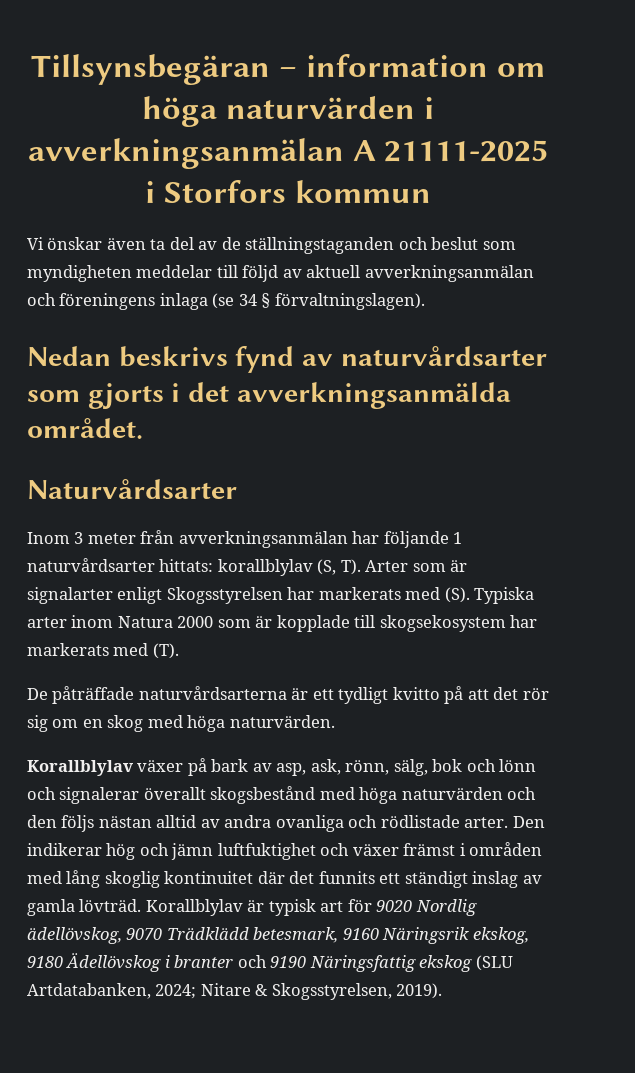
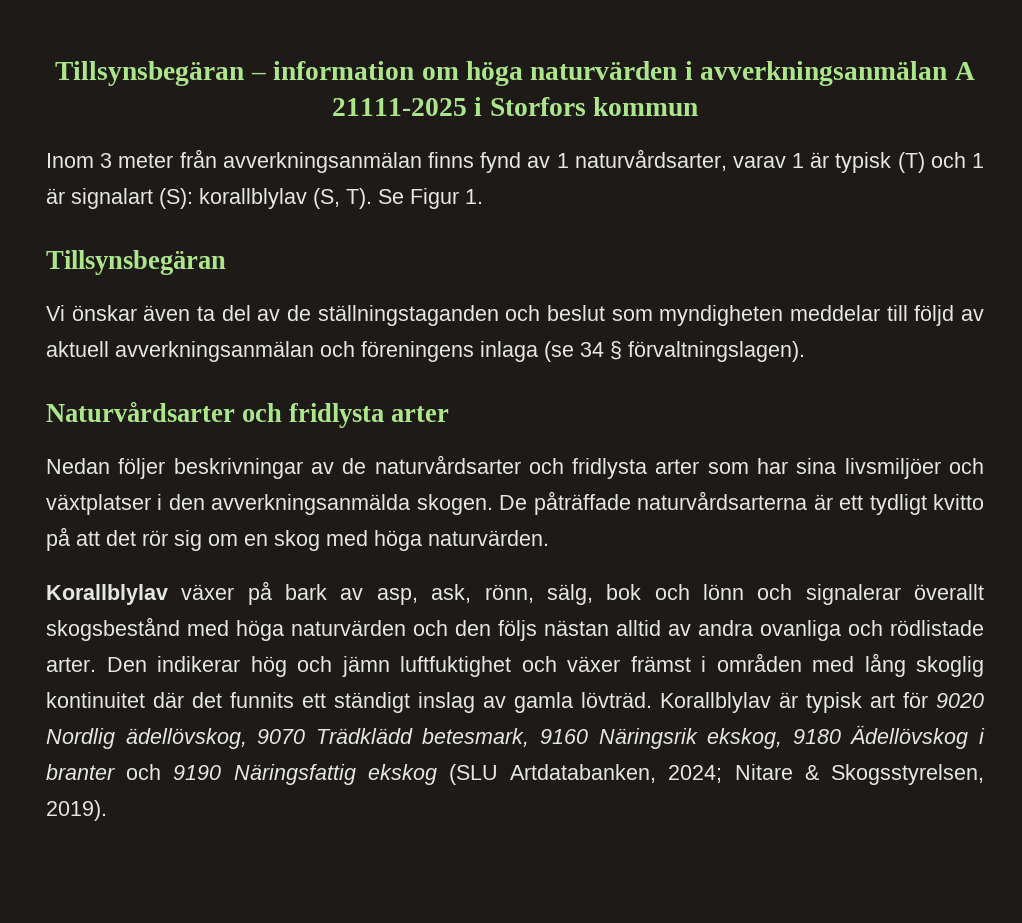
+ Inom 3 meter från avverkningsanmälan finns fynd av 1 naturvårdsarter, varav 1 är typisk (T) och 1 är signalart (S): korallblylav (S, T). Se Figur 1.
+ Tillsynsbegäran
- Nedan beskrivs fynd av naturvårdsarter som gjorts i det avverkningsanmälda området.
- Naturvårdsarter
- Inom 3 meter från avverkningsanmälan har följande 1 naturvårdsarter hittats: korallblylav (S, T). Arter som är signalarter enligt Skogsstyrelsen har markerats med (S). Typiska arter inom Natura 2000 som är kopplade till skogsekosystem har markerats med (T).
- De påträffade naturvårdsarterna är ett tydligt kvitto på att det rör sig om en skog med höga naturvärden.
+ Naturvårdsarter och fridlysta arter
+ Nedan följer beskrivningar av de naturvårdsarter och fridlysta arter som har sina livsmiljöer och växtplatser i den avverkningsanmälda skogen. De påträffade naturvårdsarterna är ett tydligt kvitto på att det rör sig om en skog med höga naturvärden.

